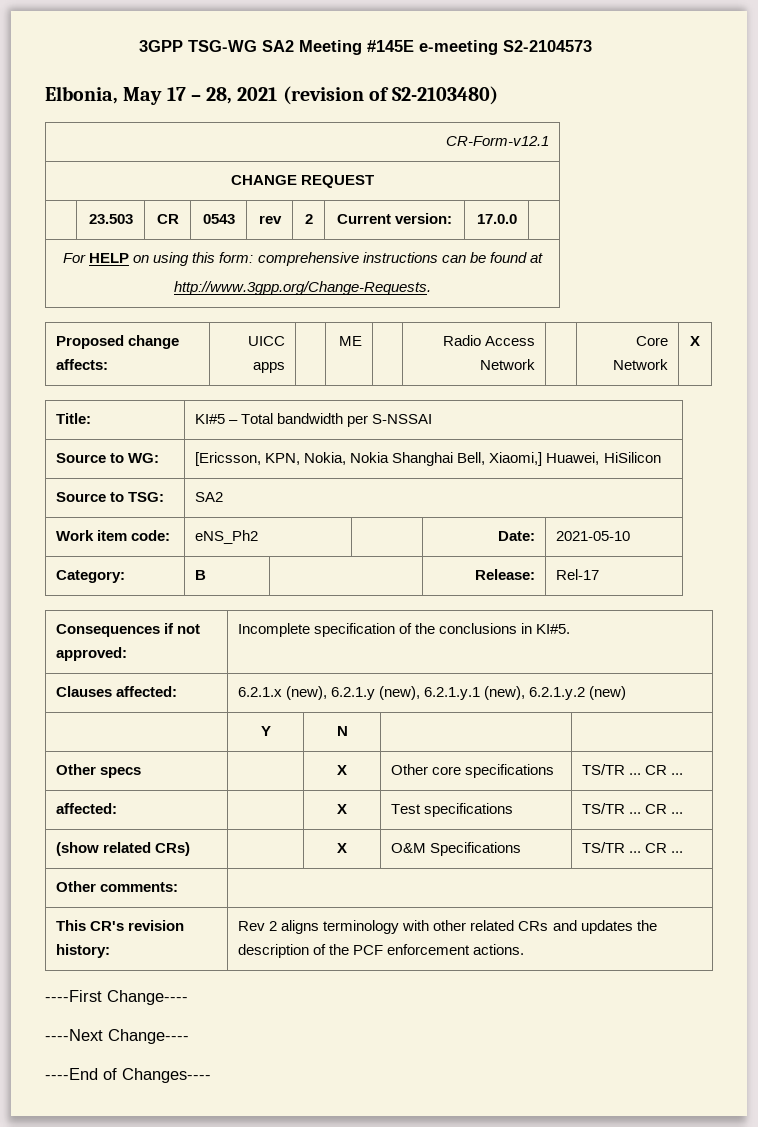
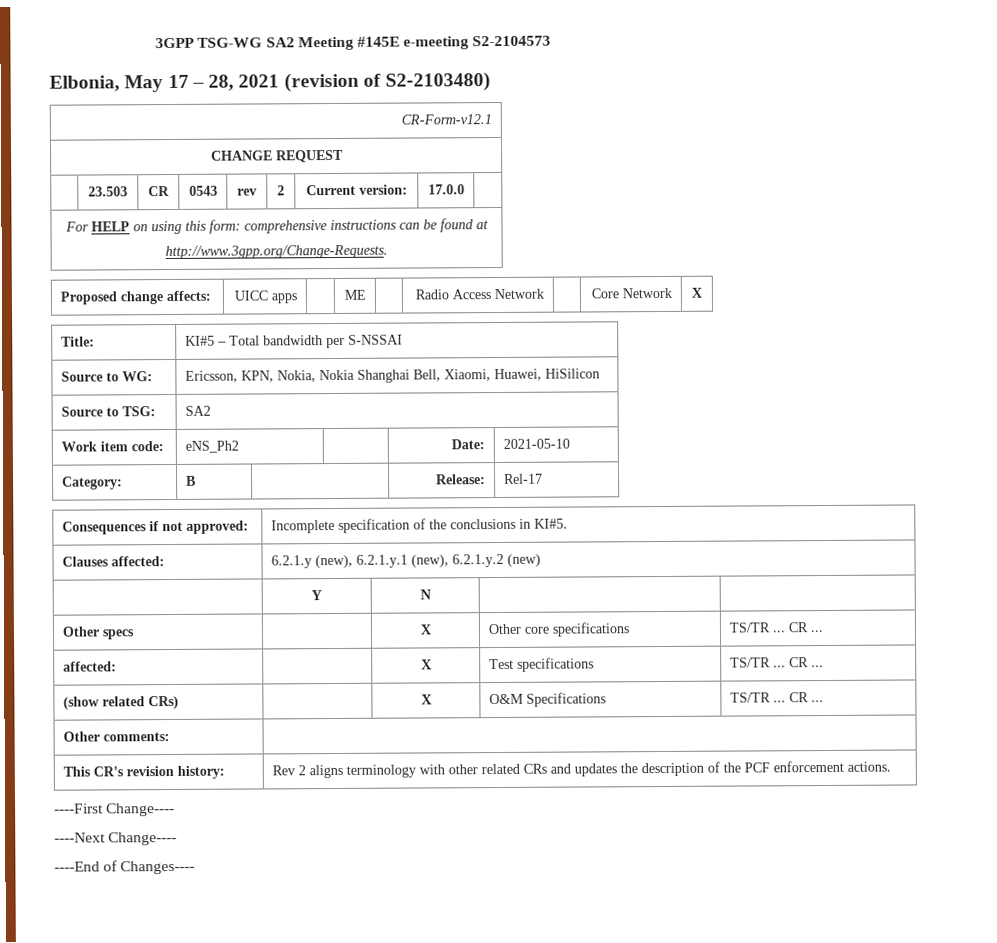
- Source to WG: | [Ericsson, KPN, Nokia, Nokia Shanghai Bell, Xiaomi,] Huawei, HiSilicon
+ Source to WG: | Ericsson, KPN, Nokia, Nokia Shanghai Bell, Xiaomi, Huawei, HiSilicon
- Clauses affected: | 6.2.1.x (new), 6.2.1.y (new), 6.2.1.y.1 (new), 6.2.1.y.2 (new)
+ Clauses affected: | 6.2.1.y (new), 6.2.1.y.1 (new), 6.2.1.y.2 (new)

